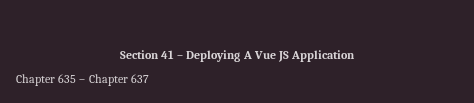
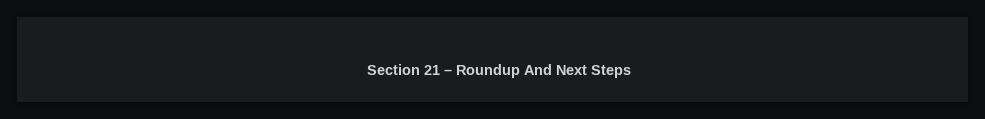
- Section 41 – Deploying A Vue JS Application
- Chapter 635 – Chapter 637
+ Section 21 – Roundup And Next Steps

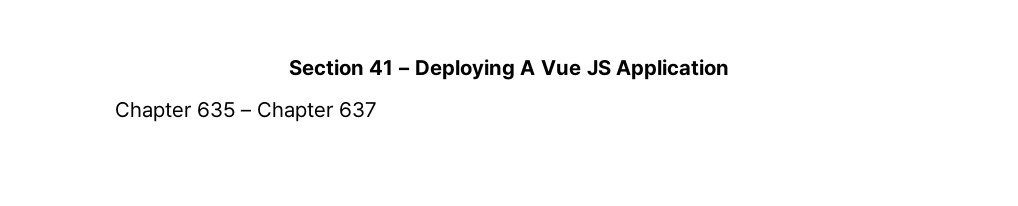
- Section 21 – Roundup And Next Steps
+ Section 41 – Deploying A Vue JS Application
+ Chapter 635 – Chapter 637

